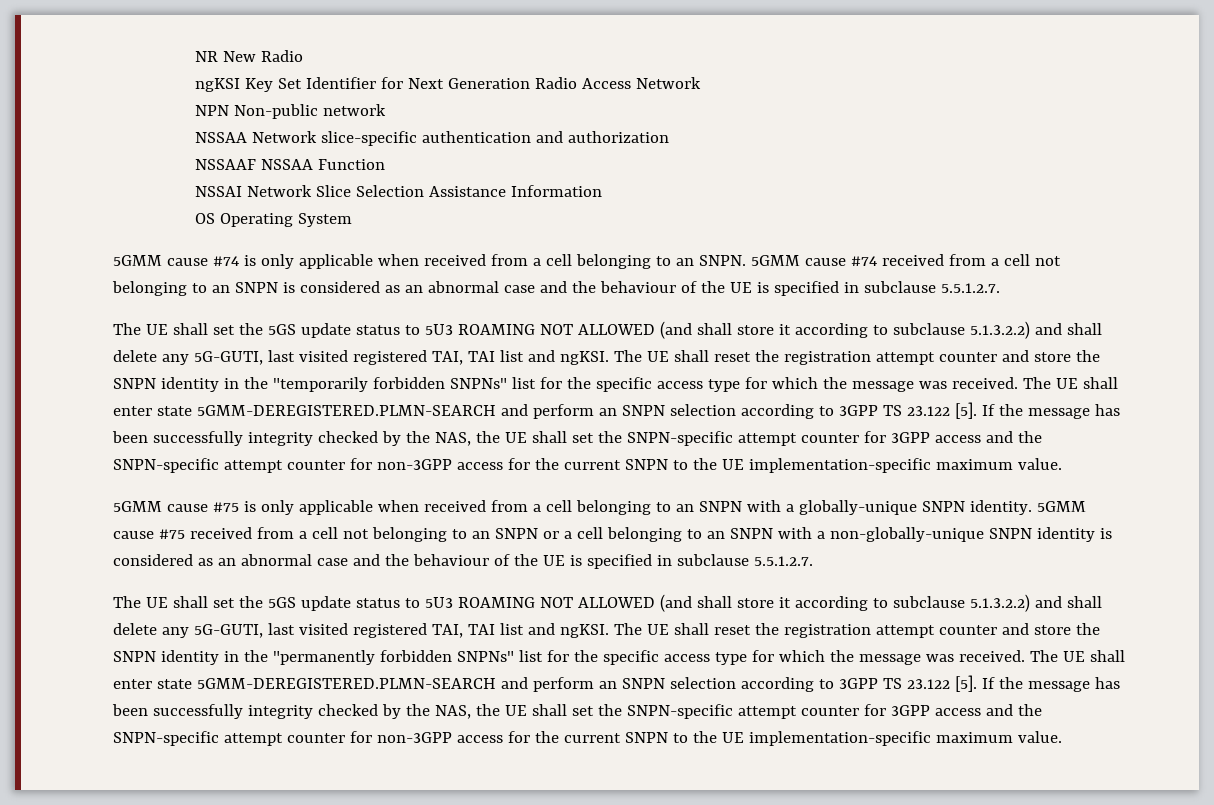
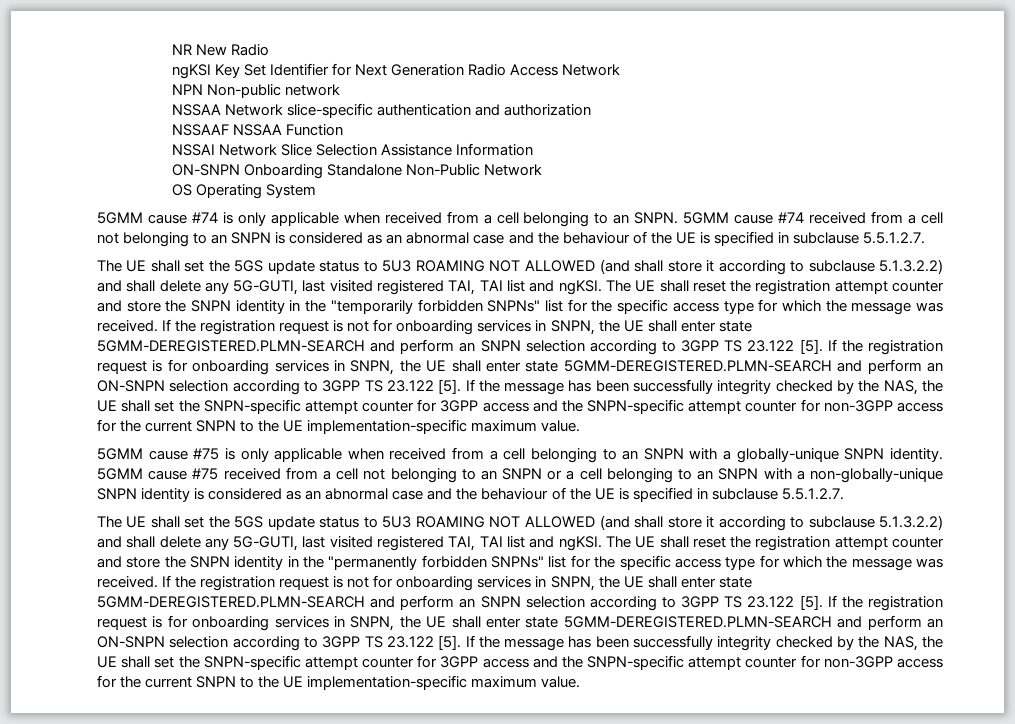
+ ON-SNPN Onboarding Standalone Non-Public Network
- The UE shall reset the registration attempt counter and store the SNPN identity in the "temporarily forbidden SNPNs" list for the specific access type for which the message was received. The UE shall enter state 5GMM-DEREGISTERED.PLMN-SEARCH and perform an SNPN selection according to 3GPP TS 23.122 [5]. If the message has been successfully integrity checked by the NAS, the UE shall set the SNPN-specific attempt counter for 3GPP access and the SNPN-specific attempt counter for non-3GPP access for the current SNPN to the UE implementation-specific maximum value.
+ The UE shall reset the registration attempt counter and store the SNPN identity in the "temporarily forbidden SNPNs" list for the specific access type for which the message was received. If the registration request is not for onboarding services in SNPN, the UE shall enter state 5GMM-DEREGISTERED.PLMN-SEARCH and perform an SNPN selection according to 3GPP TS 23.122 [5]. If the registration request is for onboarding services in SNPN, the UE shall enter state 5GMM-DEREGISTERED.PLMN-SEARCH and perform an ON-SNPN selection according to 3GPP TS 23.122 [5]. If the message has been successfully integrity checked by the NAS, the UE shall set the SNPN-specific attempt counter for 3GPP access and the SNPN-specific attempt counter for non-3GPP access for the current SNPN to the UE implementation-specific maximum value.
- The UE shall reset the registration attempt counter and store the SNPN identity in the "permanently forbidden SNPNs" list for the specific access type for which the message was received. The UE shall enter state 5GMM-DEREGISTERED.PLMN-SEARCH and perform an SNPN selection according to 3GPP TS 23.122 [5]. If the message has been successfully integrity checked by the NAS, the UE shall set the SNPN-specific attempt counter for 3GPP access and the SNPN-specific attempt counter for non-3GPP access for the current SNPN to the UE implementation-specific maximum value.
+ The UE shall reset the registration attempt counter and store the SNPN identity in the "permanently forbidden SNPNs" list for the specific access type for which the message was received. If the registration request is not for onboarding services in SNPN, the UE shall enter state 5GMM-DEREGISTERED.PLMN-SEARCH and perform an SNPN selection according to 3GPP TS 23.122 [5]. If the registration request is for onboarding services in SNPN, the UE shall enter state 5GMM-DEREGISTERED.PLMN-SEARCH and perform an ON-SNPN selection according to 3GPP TS 23.122 [5]. If the message has been successfully integrity checked by the NAS, the UE shall set the SNPN-specific attempt counter for 3GPP access and the SNPN-specific attempt counter for non-3GPP access for the current SNPN to the UE implementation-specific maximum value.

